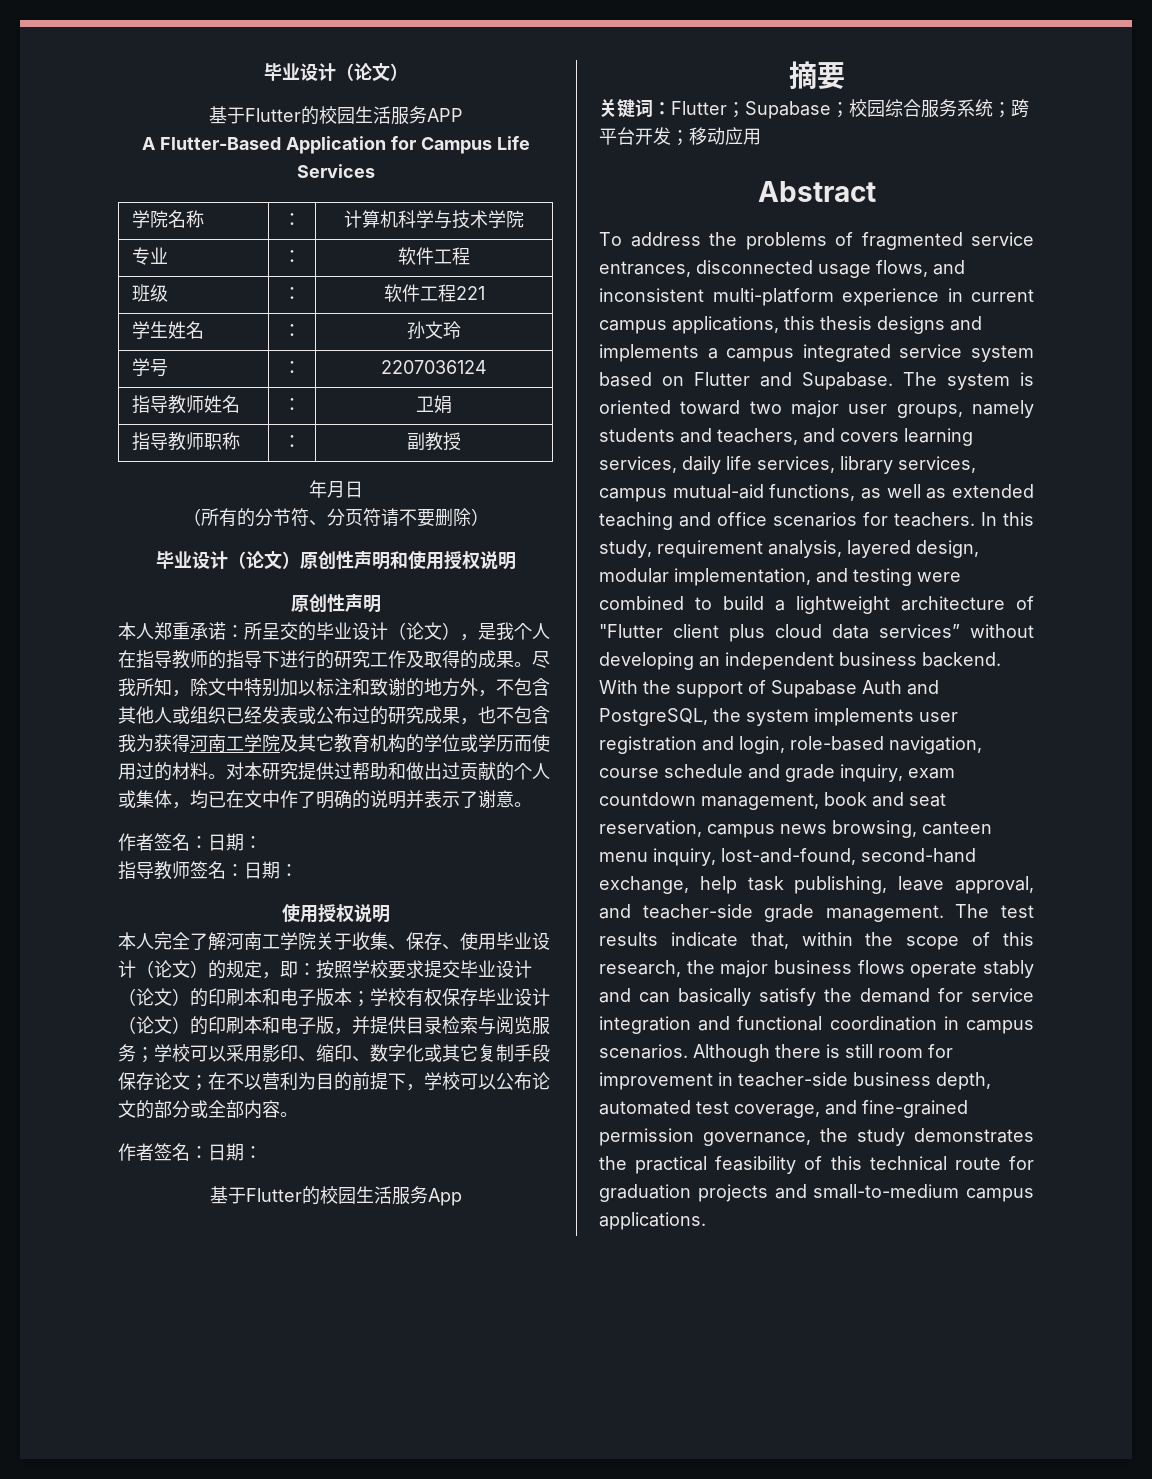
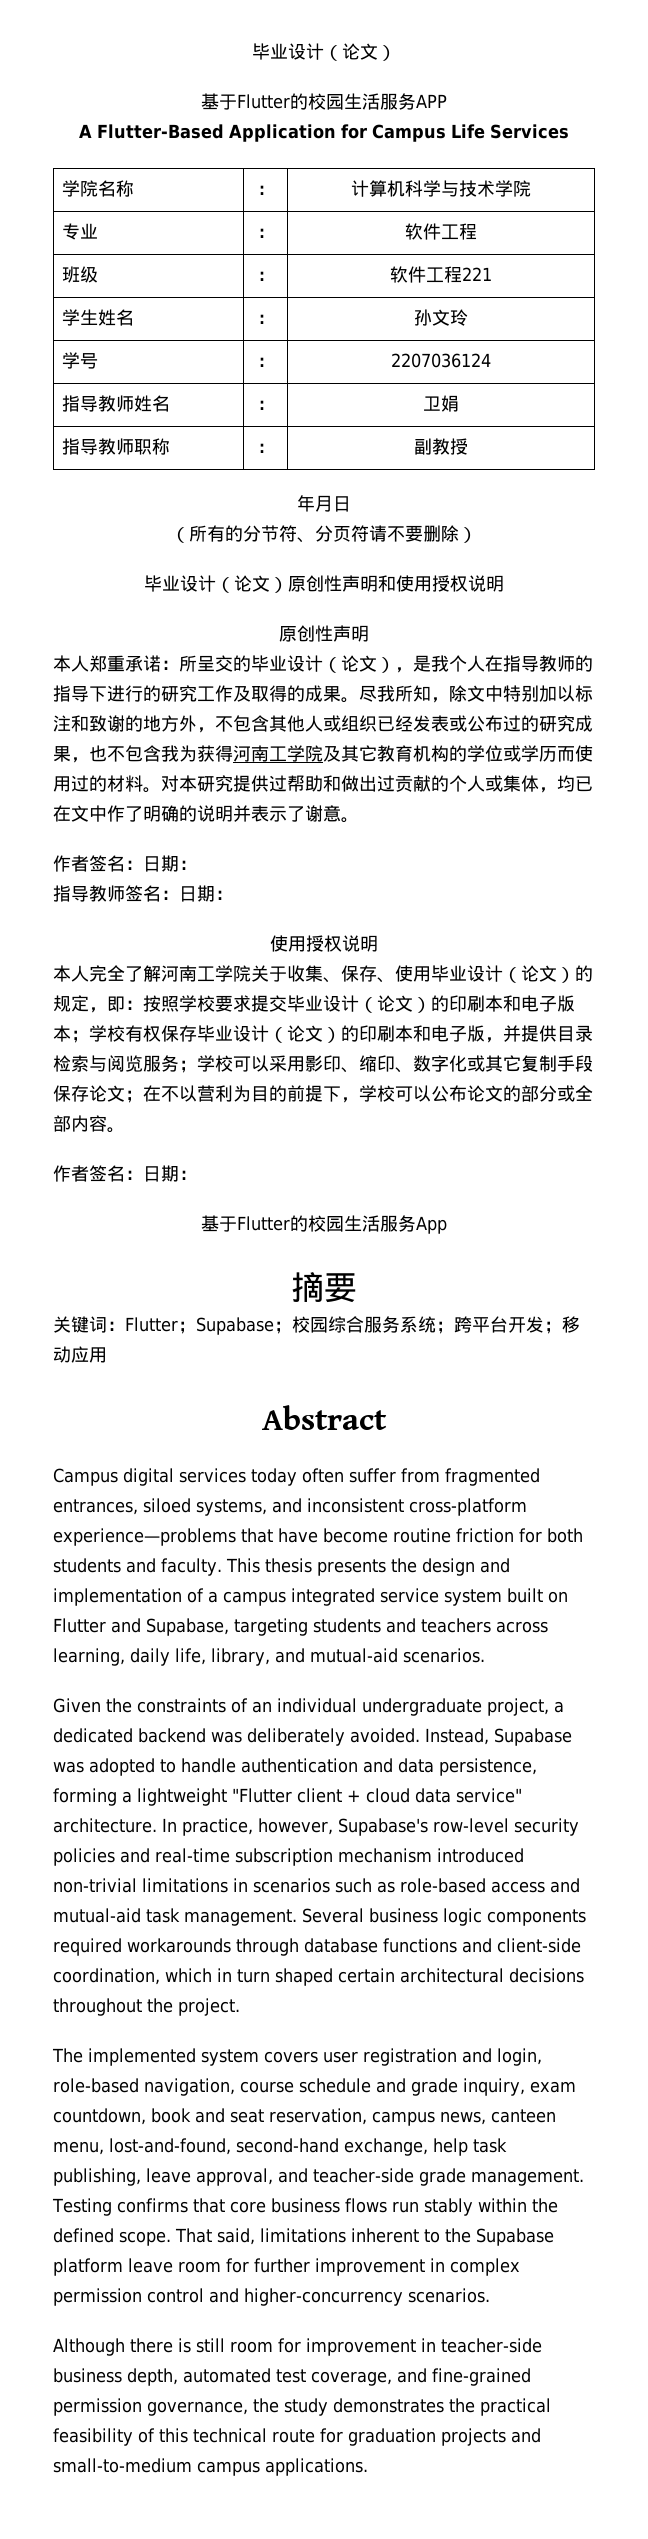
- To address the problems of fragmented service entrances, disconnected usage flows, and inconsistent multi-platform experience in current campus applications, this thesis designs and implements a campus integrated service system based on Flutter and Supabase. The system is oriented toward two major user groups, namely students and teachers, and covers learning services, daily life services, library services, campus mutual-aid functions, as well as extended teaching and office scenarios for teachers. In this study, requirement analysis, layered design, modular implementation, and testing were combined to build a lightweight architecture of "Flutter client plus cloud data services” without developing an independent business backend. With the support of Supabase Auth and PostgreSQL, the system implements user registration and login, role-based navigation, course schedule and grade inquiry, exam countdown management, book and seat reservation, campus news browsing, canteen menu inquiry, lost-and-found, second-hand exchange, help task publishing, leave approval, and teacher-side grade management.
+ Campus digital services today often suffer from fragmented entrances, siloed systems, and inconsistent cross-platform experience—problems that have become routine friction for both students and faculty. This thesis presents the design and implementation of a campus integrated service system built on Flutter and Supabase, targeting students and teachers across learning, daily life, library, and mutual-aid scenarios.
+ Given the constraints of an individual undergraduate project, a dedicated backend was deliberately avoided. Instead, Supabase was adopted to handle authentication and data persistence, forming a lightweight "Flutter client + cloud data service" architecture. In practice, however, Supabase's row-level security policies and real-time subscription mechanism introduced non-trivial limitations in scenarios such as role-based access and mutual-aid task management. Several business logic components required workarounds through database functions and client-side coordination, which in turn shaped certain architectural decisions throughout the project.
+ The implemented system covers user registration and login, role-based navigation, course schedule and grade inquiry, exam countdown, book and seat reservation, campus news, canteen menu, lost-and-found, second-hand exchange, help task publishing, leave approval, and teacher-side grade management.
- The test results indicate that, within the scope of this research, the major business flows operate stably and can basically satisfy the demand for service integration and functional coordination in campus scenarios. Although there is still room for improvement in teacher-side business depth, automated test coverage, and fine-grained permission governance, the study demonstrates the practical feasibility of this technical route for graduation projects and small-to-medium campus applications.
+ Testing confirms that core business flows run stably within the defined scope. That said, limitations inherent to the Supabase platform leave room for further improvement in complex permission control and higher-concurrency scenarios.
+ Although there is still room for improvement in teacher-side business depth, automated test coverage, and fine-grained permission governance, the study demonstrates the practical feasibility of this technical route for graduation projects and small-to-medium campus applications.

